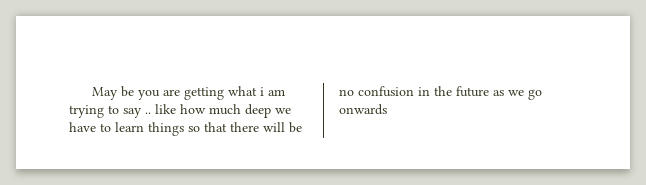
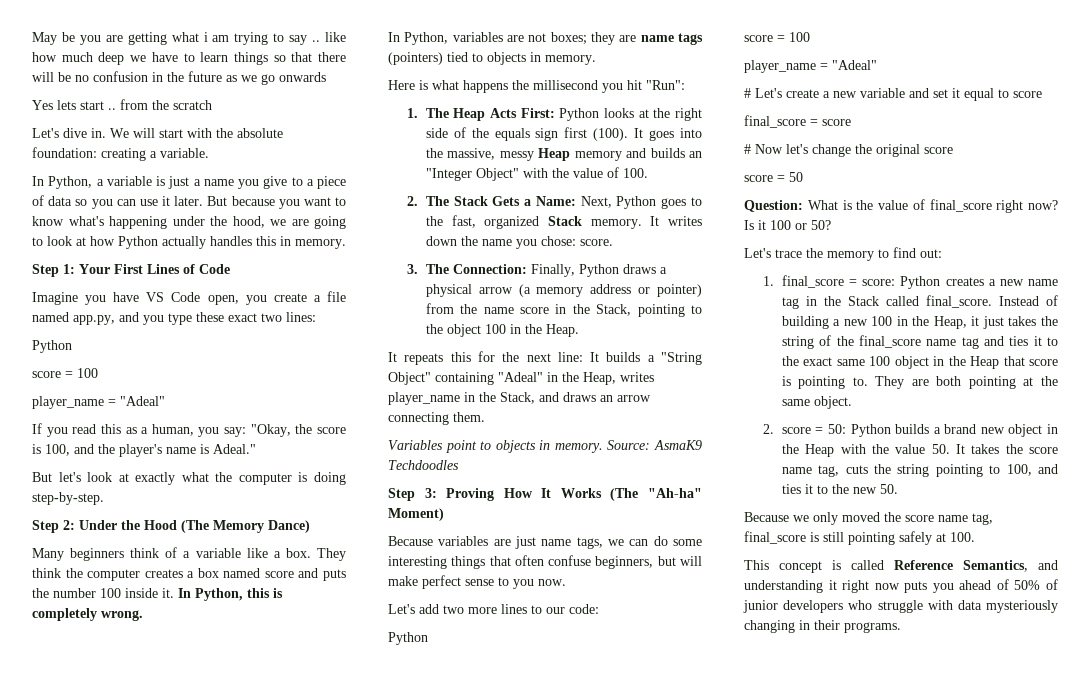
+ Yes lets start .. from the scratch
+ Let's dive in. We will start with the absolute foundation: creating a variable.
+ In Python, a variable is just a name you give to a piece of data so you can use it later. But because you want to know what's happening under the hood, we are going to look at how Python actually handles this in memory.
+ Step 1: Your First Lines of Code
+ Imagine you have VS Code open, you create a file named app.py, and you type these exact two lines:
+ Python
+ score = 100
+ player_name = "Adeal"
+ If you read this as a human, you say: "Okay, the score is 100, and the player's name is Adeal."
+ But let's look at exactly what the computer is doing step-by-step.
+ Step 2: Under the Hood (The Memory Dance)
+ Many beginners think of a variable like a box. They think the computer creates a box named score and puts the number 100 inside it. In Python, this is completely wrong.
+ In Python, variables are not boxes; they are name tags (pointers) tied to objects in memory.
+ Here is what happens the millisecond you hit "Run":
+ 1. The Heap Acts First: Python looks at the right side of the equals sign first (100). It goes into the massive, messy Heap memory and builds an "Integer Object" with the value of 100.
+ 2. The Stack Gets a Name: Next, Python goes to the fast, organized Stack memory. It writes down the name you chose: score.
+ 3. The Connection: Finally, Python draws a physical arrow (a memory address or pointer) from the name score in the Stack, pointing to the object 100 in the Heap.
+ It repeats this for the next line: It builds a "String Object" containing "Adeal" in the Heap, writes player_name in the Stack, and draws an arrow connecting them.
+ Variables point to objects in memory. Source: AsmaK9 Techdoodles
+ Step 3: Proving How It Works (The "Ah-ha" Moment)
+ Because variables are just name tags, we can do some interesting things that often confuse beginners, but will make perfect sense to you now.
+ Let's add two more lines to our code:
+ Python
+ score = 100
+ player_name = "Adeal"
+ # Let's create a new variable and set it equal to score
+ final_score = score
+ # Now let's change the original score
+ score = 50
+ Question: What is the value of final_score right now? Is it 100 or 50?
+ Let's trace the memory to find out:
+ 1. final_score = score: Python creates a new name tag in the Stack called final_score. Instead of building a new 100 in the Heap, it just takes the string of the final_score name tag and ties it to the exact same 100 object in the Heap that score is pointing to. They are both pointing at the same object.
+ 2. score = 50: Python builds a brand new object in the Heap with the value 50. It takes the score name tag, cuts the string pointing to 100, and ties it to the new 50.
+ Because we only moved the score name tag, final_score is still pointing safely at 100.
+ This concept is called Reference Semantics, and understanding it right now puts you ahead of 50% of junior developers who struggle with data mysteriously changing in their programs.

